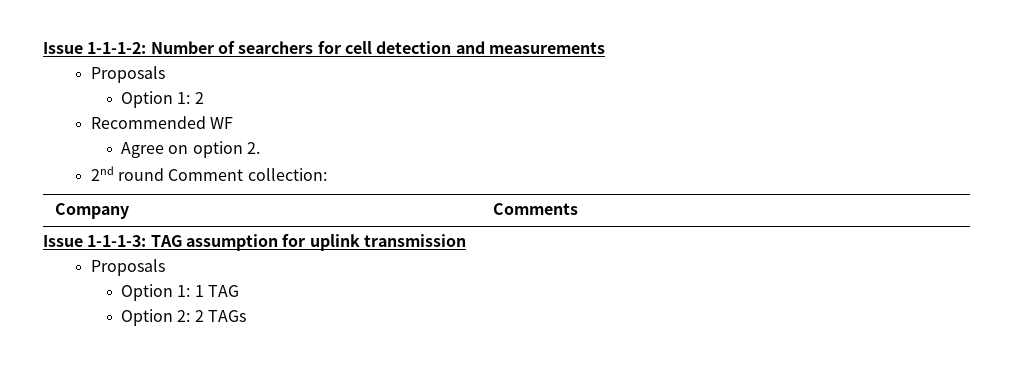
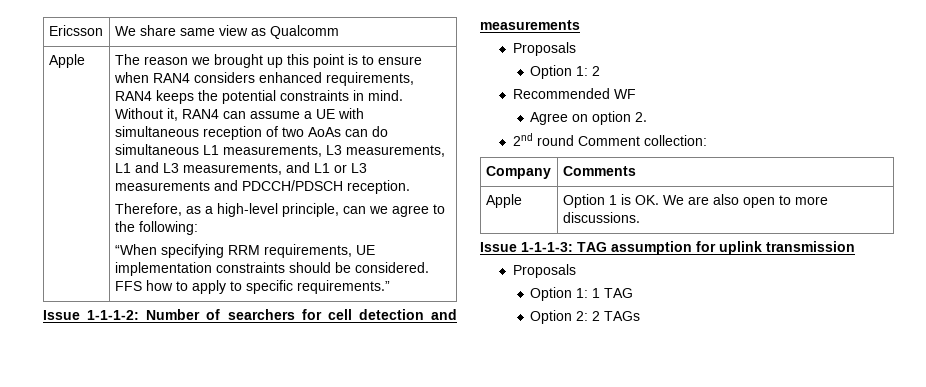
+ Ericsson | We share same view as Qualcomm
+ Apple | The reason we brought up this point is to ensure when RAN4 considers enhanced requirements, RAN4 keeps the potential constraints in mind. Without it, RAN4 can assume a UE with simultaneous reception of two AoAs can do simultaneous L1 measurements, L3 measurements, L1 and L3 measurements, and L1 or L3 measurements and PDCCH/PDSCH reception.
+ Therefore, as a high-level principle, can we agree to the following:
+ “When specifying RRM requirements, UE implementation constraints should be considered. FFS how to apply to specific requirements.”
+ Apple | Option 1 is OK. We are also open to more discussions.

